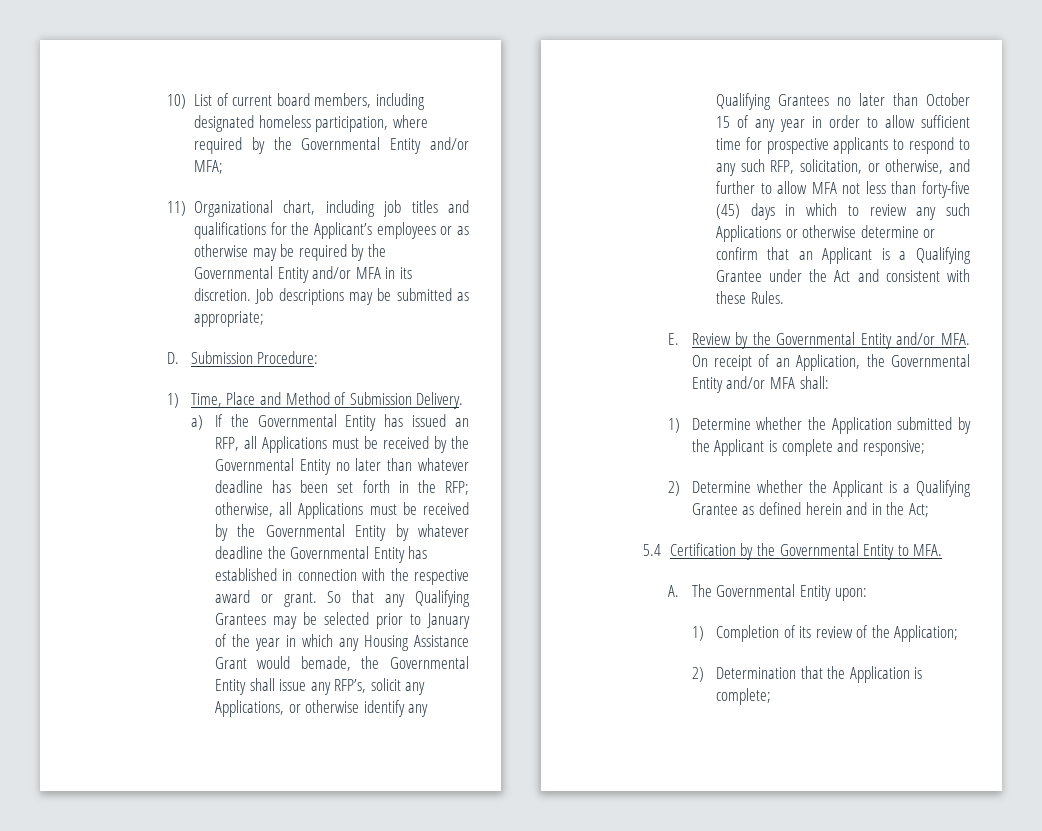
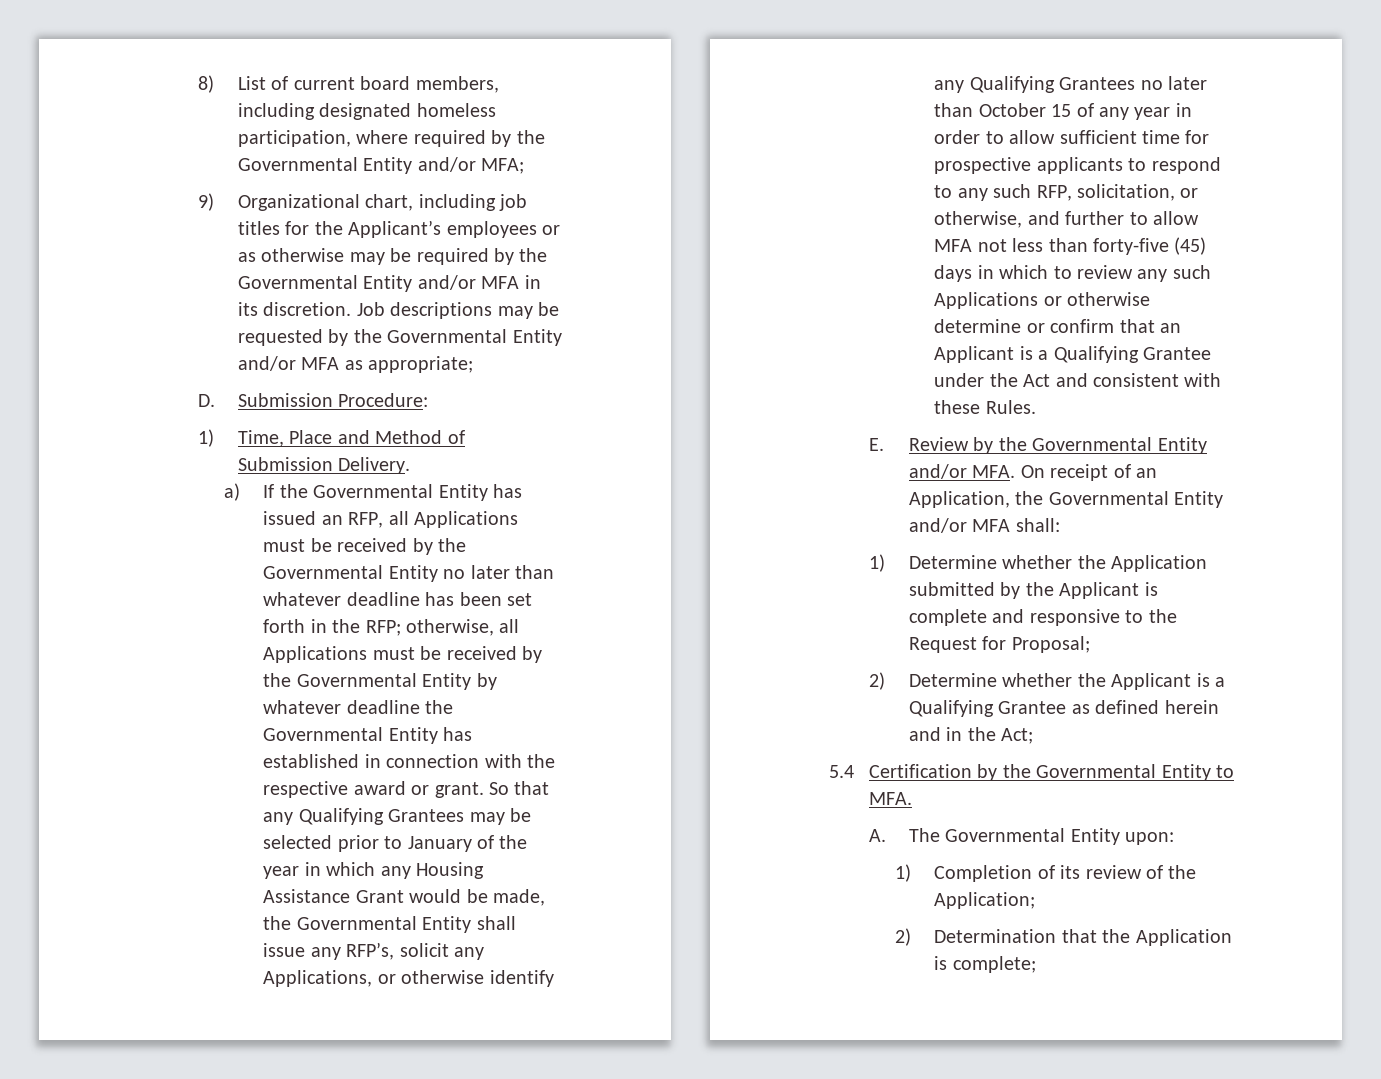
- 10) List of current board members, including designated homeless participation, where required by the Governmental Entity and/or MFA;
+ 8) List of current board members, including designated homeless participation, where required by the Governmental Entity and/or MFA;
- 11) Organizational chart, including job titles and qualifications for the Applicant’s employees or as otherwise may be required by the Governmental Entity and/or MFA in its discretion.
+ 9) Organizational chart, including job titles for the Applicant’s employees or as otherwise may be required by the Governmental Entity and/or MFA in its discretion.
- Job descriptions may be submitted as appropriate;
+ Job descriptions may be requested by the Governmental Entity and/or MFA as appropriate;
- So that any Qualifying Grantees may be selected prior to January of the year in which any Housing Assistance Grant would bemade, the Governmental Entity shall issue any RFP’s, solicit any Applications, or otherwise identify any Qualifying Grantees no later than October 15 of any year in order to allow sufficient time for prospective applicants to respond to any such RFP, solicitation, or otherwise, and further to allow MFA not less than forty-five (45) days in which to review any such Applications or otherwise determine or confirm that an Applicant is a Qualifying Grantee under the Act and consistent with these Rules.
+ So that any Qualifying Grantees may be selected prior to January of the year in which any Housing Assistance Grant would be made, the Governmental Entity shall issue any RFP’s, solicit any Applications, or otherwise identify any Qualifying Grantees no later than October 15 of any year in order to allow sufficient time for prospective applicants to respond to any such RFP, solicitation, or otherwise, and further to allow MFA not less than forty-five (45) days in which to review any such Applications or otherwise determine or confirm that an Applicant is a Qualifying Grantee under the Act and consistent with these Rules.
- 1) Determine whether the Application submitted by the Applicant is complete and responsive;
+ 1) Determine whether the Application submitted by the Applicant is complete and responsive to the Request for Proposal;

